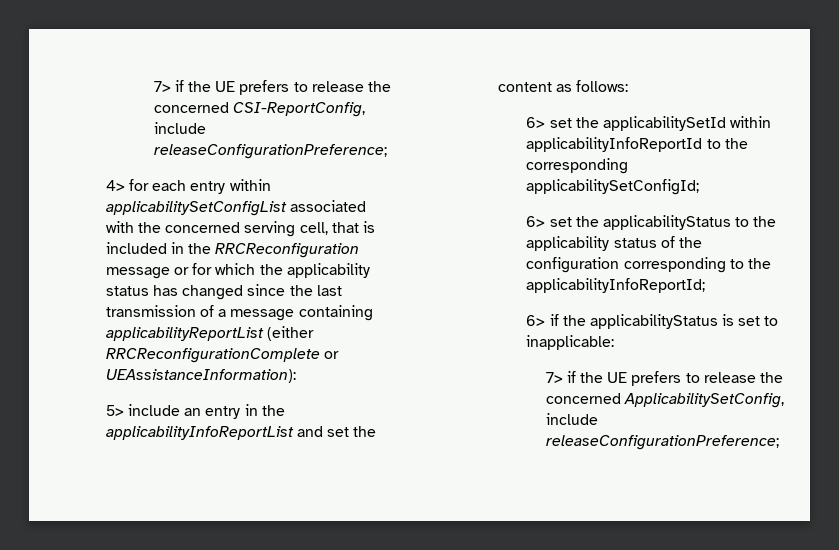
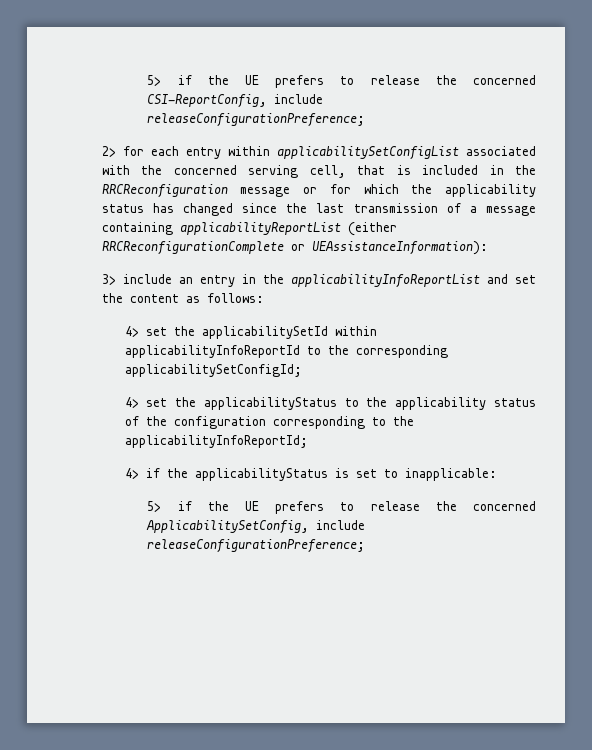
- 7> if the UE prefers to release the concerned CSI-ReportConfig, include releaseConfigurationPreference;
+ 5> if the UE prefers to release the concerned CSI-ReportConfig, include releaseConfigurationPreference;
- 4> for each entry within applicabilitySetConfigList associated with the concerned serving cell, that is included in the RRCReconfiguration message or for which the applicability status has changed since the last transmission of a message containing applicabilityReportList (either RRCReconfigurationComplete or UEAssistanceInformation):
+ 2> for each entry within applicabilitySetConfigList associated with the concerned serving cell, that is included in the RRCReconfiguration message or for which the applicability status has changed since the last transmission of a message containing applicabilityReportList (either RRCReconfigurationComplete or UEAssistanceInformation):
- 5> include an entry in the applicabilityInfoReportList and set the content as follows:
+ 3> include an entry in the applicabilityInfoReportList and set the content as follows:
- 6> set the applicabilitySetId within applicabilityInfoReportId to the corresponding applicabilitySetConfigId;
+ 4> set the applicabilitySetId within applicabilityInfoReportId to the corresponding applicabilitySetConfigId;
- 6> set the applicabilityStatus to the applicability status of the configuration corresponding to the applicabilityInfoReportId;
+ 4> set the applicabilityStatus to the applicability status of the configuration corresponding to the applicabilityInfoReportId;
- 6> if the applicabilityStatus is set to inapplicable:
+ 4> if the applicabilityStatus is set to inapplicable:
- 7> if the UE prefers to release the concerned ApplicabilitySetConfig, include releaseConfigurationPreference;
+ 5> if the UE prefers to release the concerned ApplicabilitySetConfig, include releaseConfigurationPreference;

